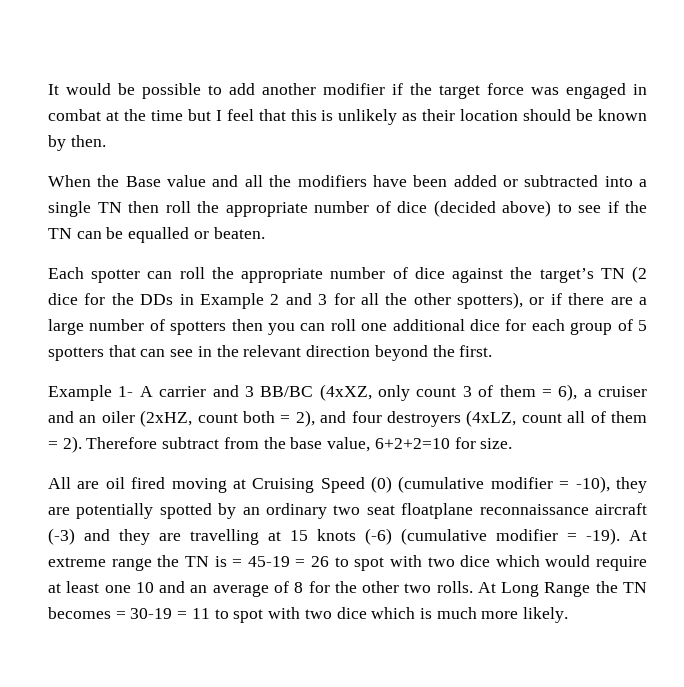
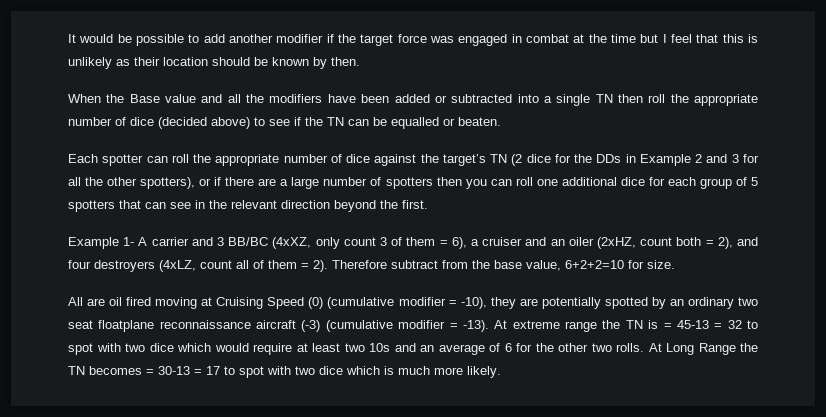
- All are oil fired moving at Cruising Speed (0) (cumulative modifier = -10), they are potentially spotted by an ordinary two seat floatplane reconnaissance aircraft (-3) and they are travelling at 15 knots (-6) (cumulative modifier = -19).
+ All are oil fired moving at Cruising Speed (0) (cumulative modifier = -10), they are potentially spotted by an ordinary two seat floatplane reconnaissance aircraft (-3) (cumulative modifier = -13).
- At extreme range the TN is = 45-19 = 26 to spot with two dice which would require at least one 10 and an average of 8 for the other two rolls.
+ At extreme range the TN is = 45-13 = 32 to spot with two dice which would require at least two 10s and an average of 6 for the other two rolls.
- At Long Range the TN becomes = 30-19 = 11 to spot with two dice which is much more likely.
+ At Long Range the TN becomes = 30-13 = 17 to spot with two dice which is much more likely.

